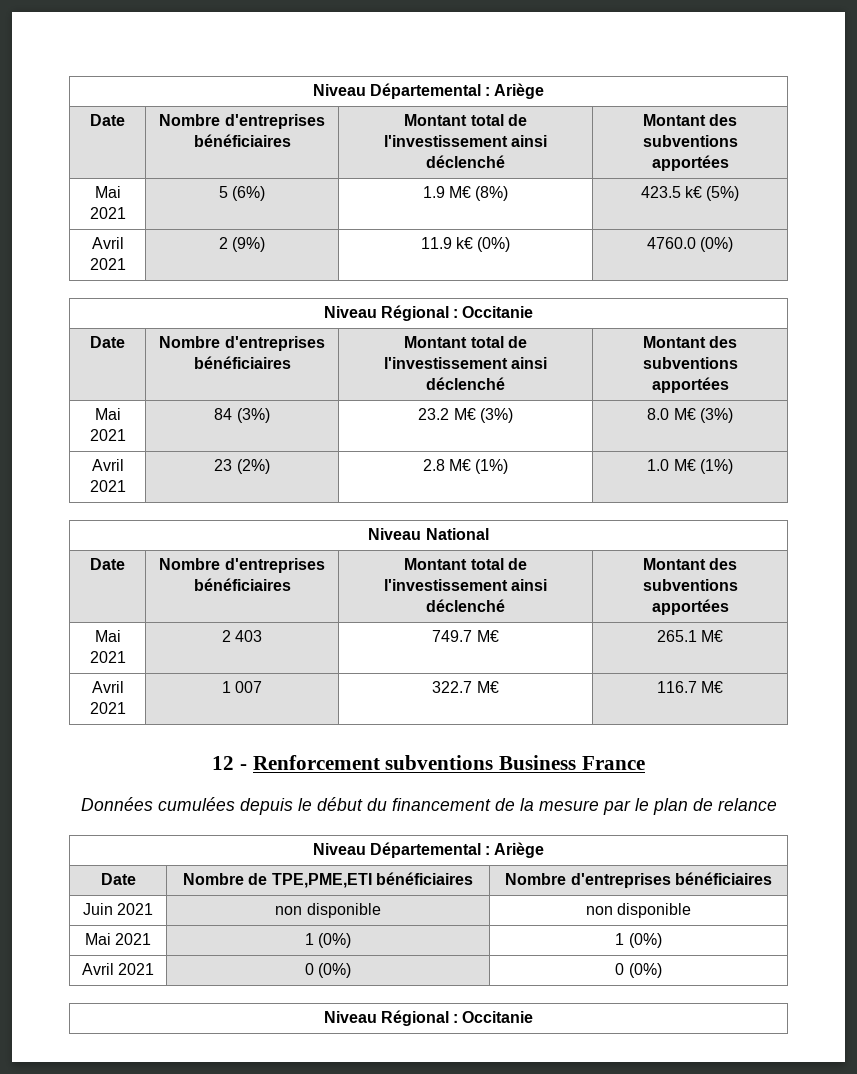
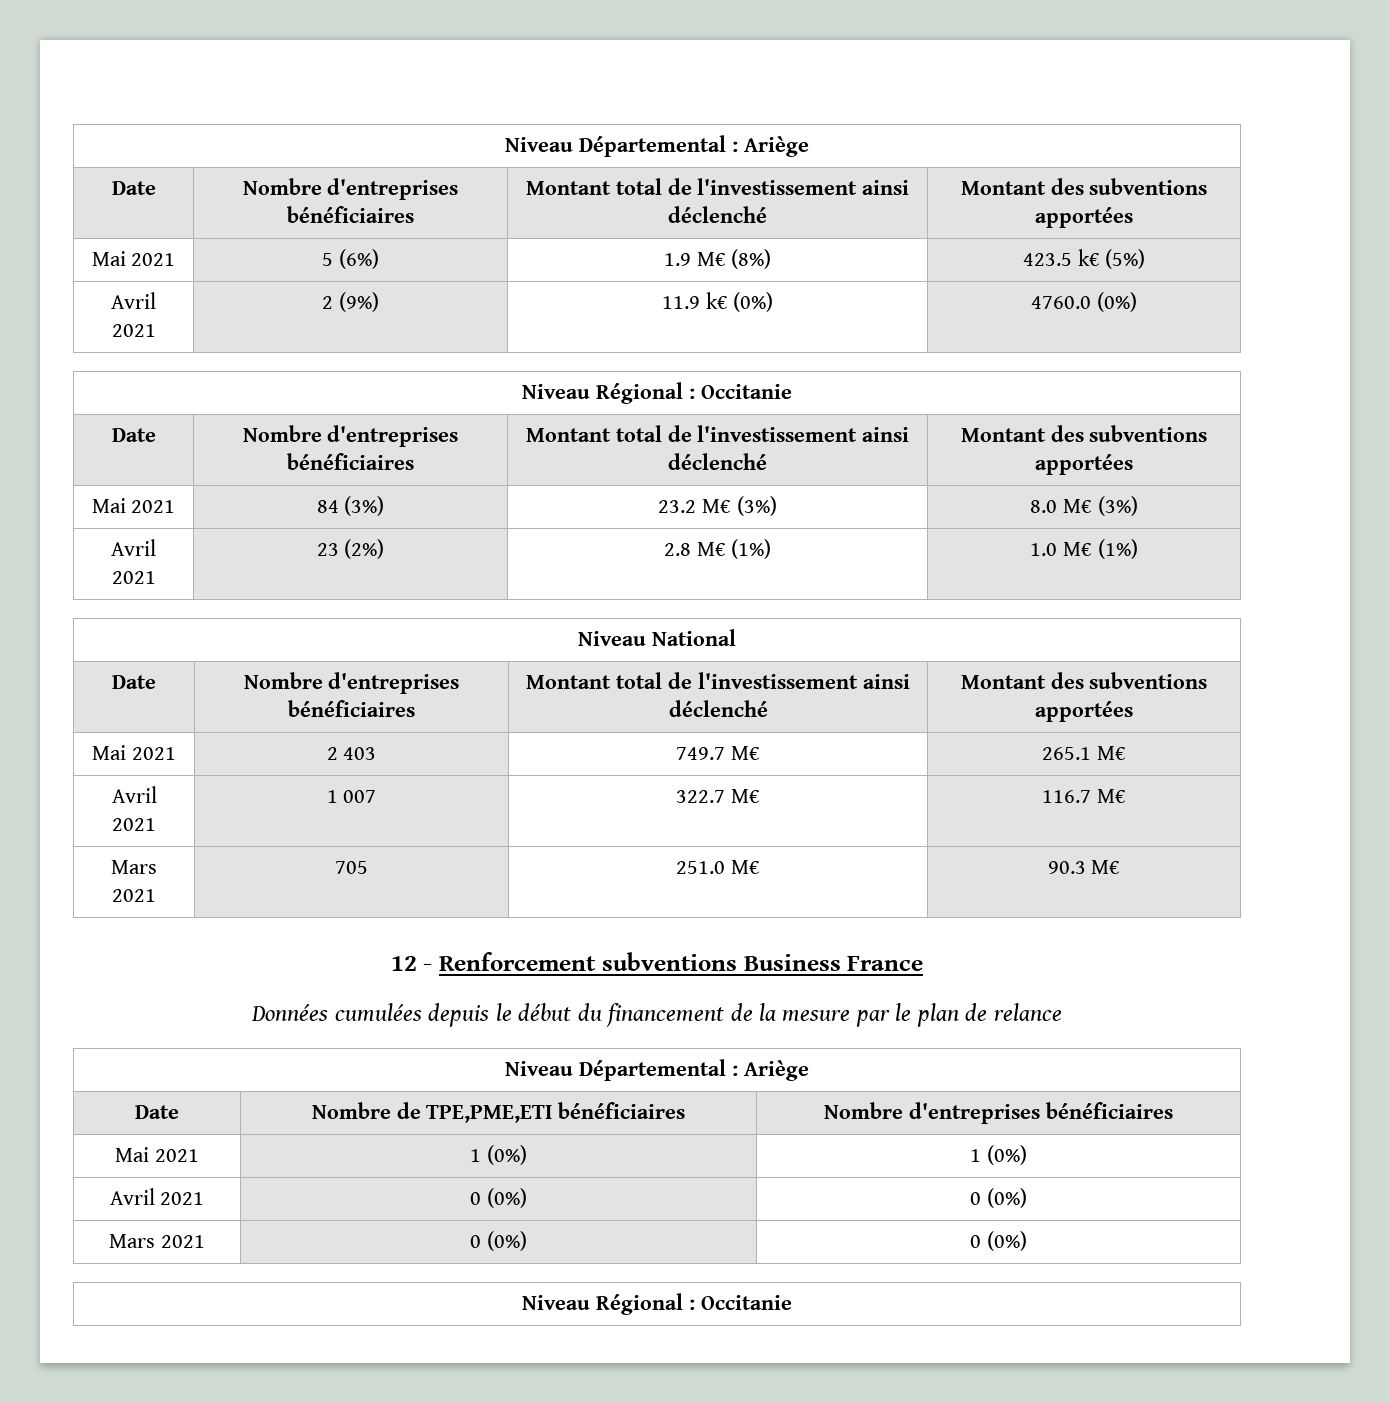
+ Mars 2021 | 705 | 251.0 M€ | 90.3 M€
- Juin 2021 | non disponible | non disponible
+ Mars 2021 | 0 (0%) | 0 (0%)

